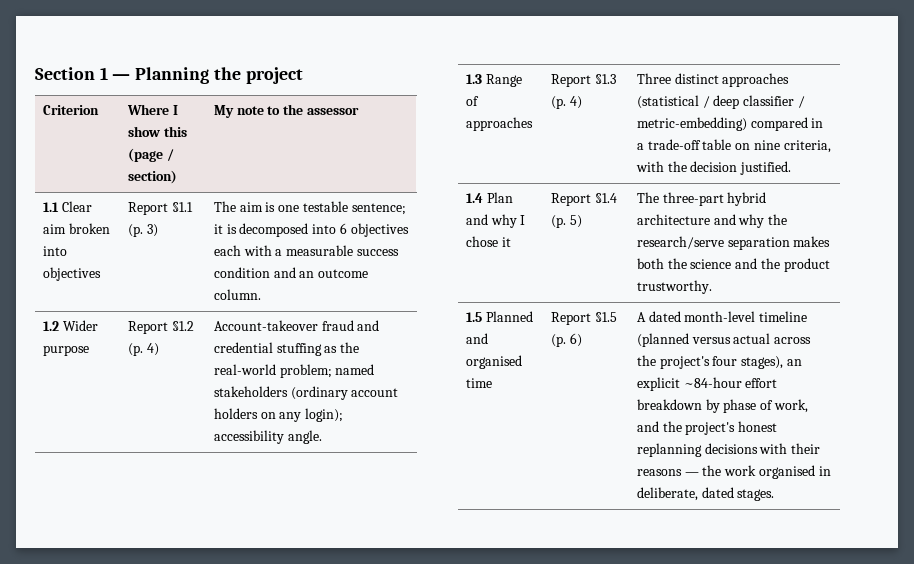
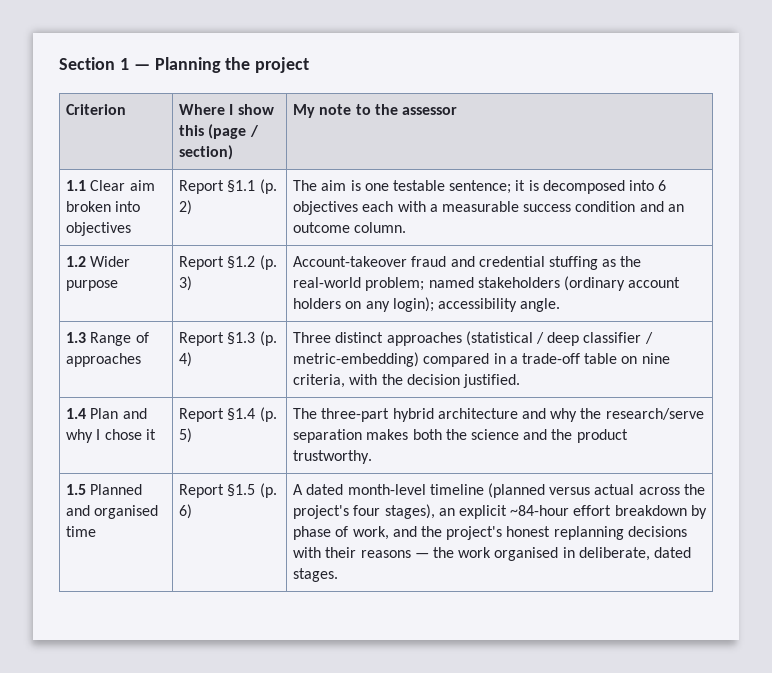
- 1.1 Clear aim broken into objectives | Report §1.1 (p. 3) | The aim is one testable sentence; it is decomposed into 6 objectives each with a measurable success condition and an outcome column.
+ 1.1 Clear aim broken into objectives | Report §1.1 (p. 2) | The aim is one testable sentence; it is decomposed into 6 objectives each with a measurable success condition and an outcome column.
- 1.2 Wider purpose | Report §1.2 (p. 4) | Account-takeover fraud and credential stuffing as the real-world problem; named stakeholders (ordinary account holders on any login); accessibility angle.
+ 1.2 Wider purpose | Report §1.2 (p. 3) | Account-takeover fraud and credential stuffing as the real-world problem; named stakeholders (ordinary account holders on any login); accessibility angle.

